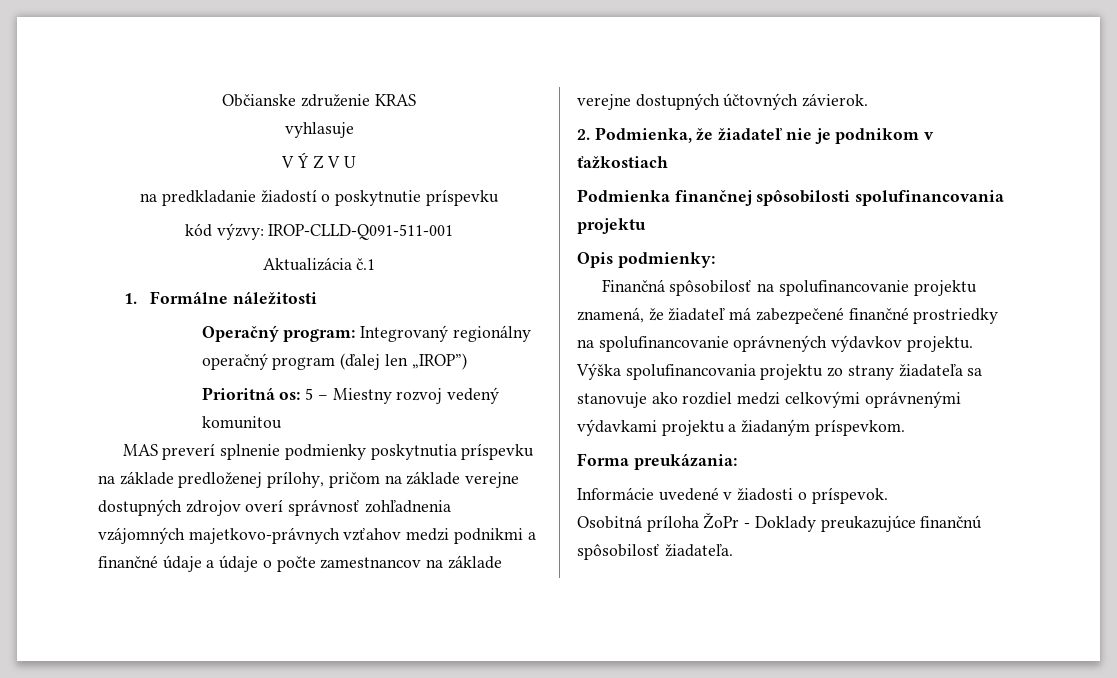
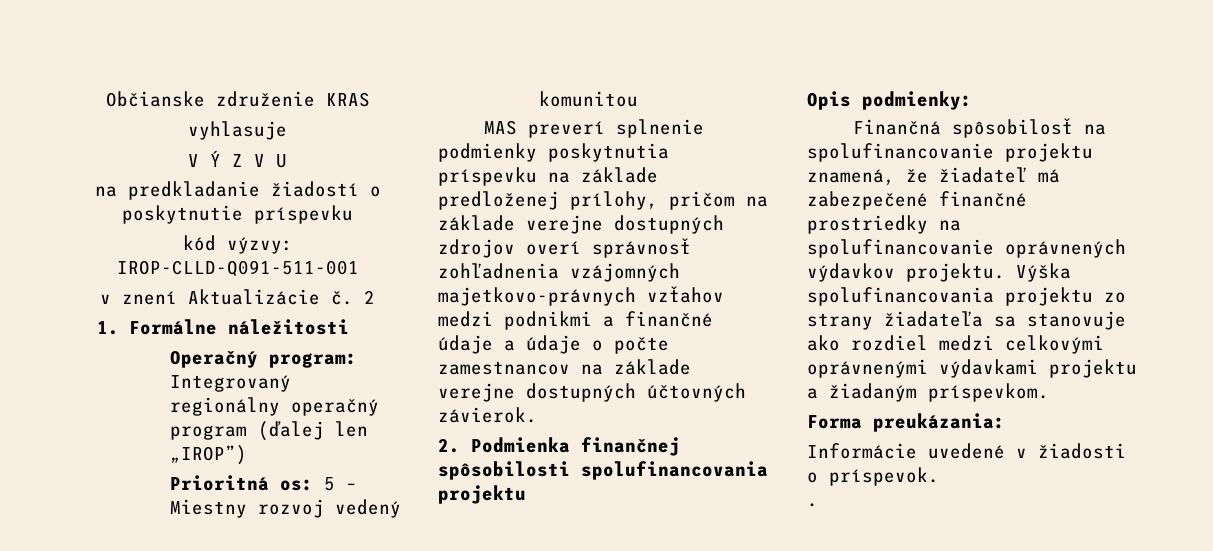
- Aktualizácia č.1
+ v znení Aktualizácie č. 2
- 2. Podmienka, že žiadateľ nie je podnikom v ťažkostiach
- Podmienka finančnej spôsobilosti spolufinancovania projektu
+ 2. Podmienka finančnej spôsobilosti spolufinancovania projektu
- Osobitná príloha ŽoPr - Doklady preukazujúce finančnú spôsobilosť žiadateľa.
+ .

